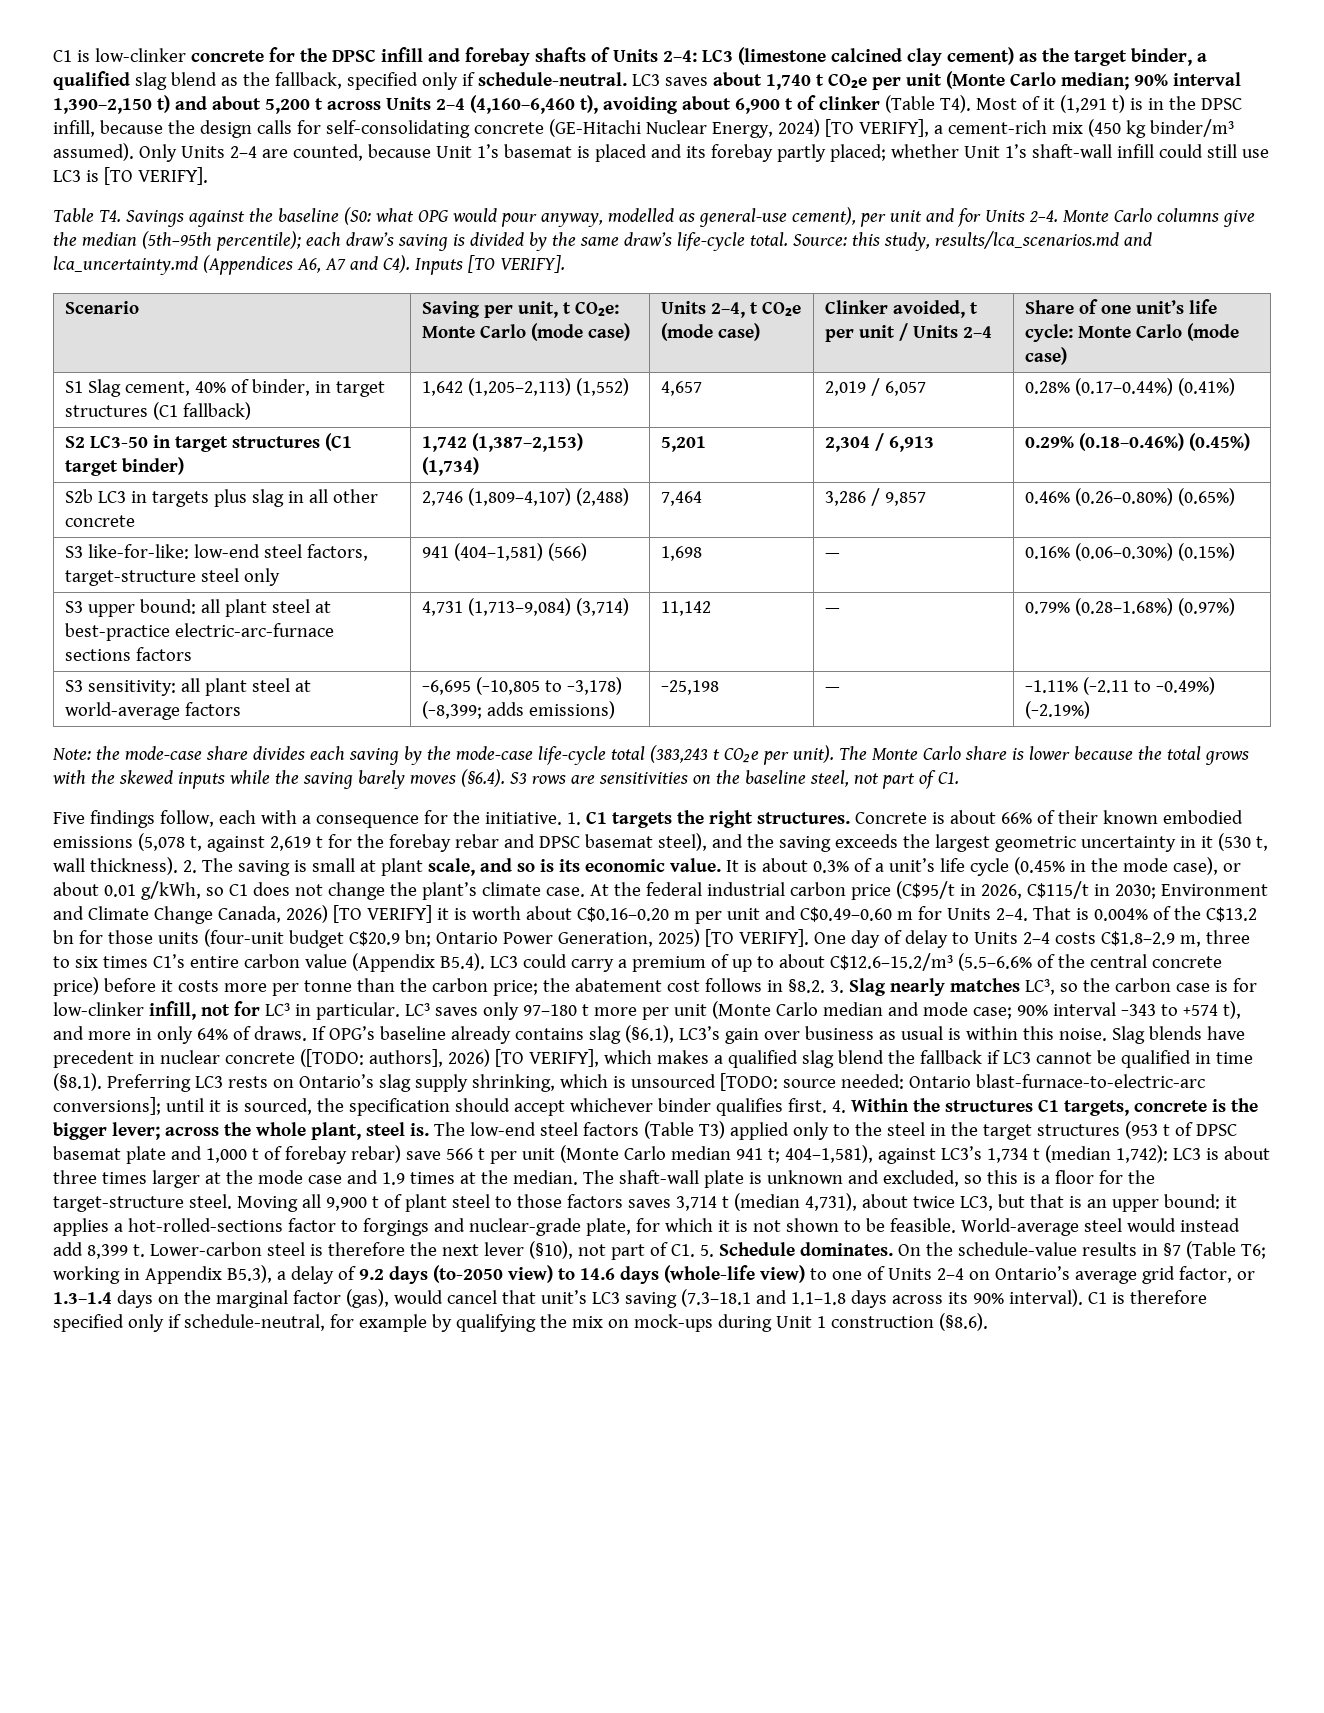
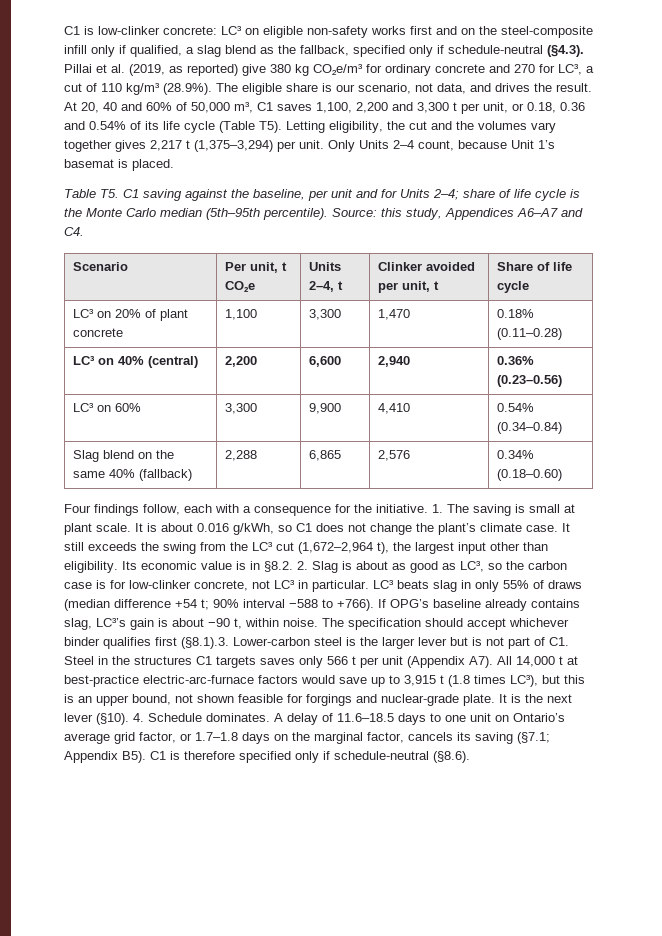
- C1 is low-clinker concrete for the DPSC infill and forebay shafts of Units 2–4: LC3 (limestone calcined clay cement) as the target binder, a qualified slag blend as the fallback, specified only if schedule-neutral. LC3 saves about 1,740 t CO₂e per unit (Monte Carlo median; 90% interval 1,390–2,150 t) and about 5,200 t across Units 2–4 (4,160–6,460 t), avoiding about 6,900 t of clinker (Table T4). Most of it (1,291 t) is in the DPSC infill, because the design calls for self-consolidating concrete (GE-Hitachi Nuclear Energy, 2024) [TO VERIFY], a cement-rich mix (450 kg binder/m³ assumed).
+ C1 is low-clinker concrete: LC³ on eligible non-safety works first and on the steel-composite infill only if qualified, a slag blend as the fallback, specified only if schedule-neutral (§4.3). Pillai et al. (2019, as reported) give 380 kg CO₂e/m³ for ordinary concrete and 270 for LC³, a cut of 110 kg/m³ (28.9%). The eligible share is our scenario, not data, and drives the result. At 20, 40 and 60% of 50,000 m³, C1 saves 1,100, 2,200 and 3,300 t per unit, or 0.18, 0.36 and 0.54% of its life cycle (Table T5). Letting eligibility, the cut and the volumes vary together gives 2,217 t (1,375–3,294) per unit.
- Only Units 2–4 are counted, because Unit 1’s basemat is placed and its forebay partly placed; whether Unit 1’s shaft-wall infill could still use LC3 is [TO VERIFY].
- Table T4. Savings against the baseline (S0: what OPG would pour anyway, modelled as general-use cement), per unit and for Units 2–4. Monte Carlo columns give the median (5th–95th percentile); each draw’s saving is divided by the same draw’s life-cycle total. Source: this study, results/lca_scenarios.md and lca_uncertainty.md (Appendices A6, A7 and C4). Inputs [TO VERIFY].
- Scenario | Saving per unit, t CO₂e: Monte Carlo (mode case) | Units 2–4, t CO₂e (mode case) | Clinker avoided, t per unit / Units 2–4 | Share of one unit’s life cycle: Monte Carlo (mode case)
- S1 Slag cement, 40% of binder, in target structures (C1 fallback) | 1,642 (1,205–2,113) (1,552) | 4,657 | 2,019 / 6,057 | 0.28% (0.17–0.44%) (0.41%)
- S2 LC3-50 in target structures (C1 target binder) | 1,742 (1,387–2,153) (1,734) | 5,201 | 2,304 / 6,913 | 0.29% (0.18–0.46%) (0.45%)
- S2b LC3 in targets plus slag in all other concrete | 2,746 (1,809–4,107) (2,488) | 7,464 | 3,286 / 9,857 | 0.46% (0.26–0.80%) (0.65%)
- S3 like-for-like: low-end steel factors, target-structure steel only | 941 (404–1,581) (566) | 1,698 | — | 0.16% (0.06–0.30%) (0.15%)
- S3 upper bound: all plant steel at best-practice electric-arc-furnace sections factors | 4,731 (1,713–9,084) (3,714) | 11,142 | — | 0.79% (0.28–1.68%) (0.97%)
- S3 sensitivity: all plant steel at world-average factors | −6,695 (−10,805 to −3,178) (−8,399; adds emissions) | −25,198 | — | −1.11% (−2.11 to −0.49%) (−2.19%)
- Note: the mode-case share divides each saving by the mode-case life-cycle total (383,243 t CO₂e per unit). The Monte Carlo share is lower because the total grows with the skewed inputs while the saving barely moves (§6.4). S3 rows are sensitivities on the baseline steel, not part of C1.
- Five findings follow, each with a consequence for the initiative.
+ Only Units 2–4 count, because Unit 1’s basemat is placed.
+ Table T5. C1 saving against the baseline, per unit and for Units 2–4; share of life cycle is the Monte Carlo median (5th–95th percentile). Source: this study, Appendices A6–A7 and C4.
+ Scenario | Per unit, t CO₂e | Units 2–4, t | Clinker avoided per unit, t | Share of life cycle
+ LC³ on 20% of plant concrete | 1,100 | 3,300 | 1,470 | 0.18% (0.11–0.28)
+ LC³ on 40% (central) | 2,200 | 6,600 | 2,940 | 0.36% (0.23–0.56)
+ LC³ on 60% | 3,300 | 9,900 | 4,410 | 0.54% (0.34–0.84)
+ Slag blend on the same 40% (fallback) | 2,288 | 6,865 | 2,576 | 0.34% (0.18–0.60)
+ Four findings follow, each with a consequence for the initiative.
- 1. C1 targets the right structures. Concrete is about 66% of their known embodied emissions (5,078 t, against 2,619 t for the forebay rebar and DPSC basemat steel), and the saving exceeds the largest geometric uncertainty in it (530 t, wall thickness). 2. The saving is small at plant scale, and so is its economic value. It is about 0.3% of a unit’s life cycle (0.45% in the mode case), or about 0.01 g/kWh, so C1 does not change the plant’s climate case.
+ 1. The saving is small at plant scale. It is about 0.016 g/kWh, so C1 does not change the plant’s climate case.
- At the federal industrial carbon price (C$95/t in 2026, C$115/t in 2030; Environment and Climate Change Canada, 2026) [TO VERIFY] it is worth about C$0.16–0.20 m per unit and C$0.49–0.60 m for Units 2–4. That is 0.004% of the C$13.2 bn for those units (four-unit budget C$20.9 bn; Ontario Power Generation, 2025) [TO VERIFY]. One day of delay to Units 2–4 costs C$1.8–2.9 m, three to six times C1’s entire carbon value (Appendix B5.4). LC3 could carry a premium of up to about C$12.6–15.2/m³ (5.5–6.6% of the central concrete price) before it costs more per tonne than the carbon price; the abatement cost follows in §8.2. 3. Slag nearly matches LC³, so the carbon case is for low-clinker infill, not for LC³ in particular.
+ It still exceeds the swing from the LC³ cut (1,672–2,964 t), the largest input other than eligibility. Its economic value is in §8.2. 2. Slag is about as good as LC³, so the carbon case is for low-clinker concrete, not LC³ in particular.
- LC³ saves only 97–180 t more per unit (Monte Carlo median and mode case; 90% interval −343 to +574 t), and more in only 64% of draws.
+ LC³ beats slag in only 55% of draws (median difference +54 t; 90% interval −588 to +766).
- If OPG’s baseline already contains slag (§6.1), LC3’s gain over business as usual is within this noise. Slag blends have precedent in nuclear concrete ([TODO: authors], 2026) [TO VERIFY], which makes a qualified slag blend the fallback if LC3 cannot be qualified in time (§8.1). Preferring LC3 rests on Ontario’s slag supply shrinking, which is unsourced [TODO: source needed: Ontario blast-furnace-to-electric-arc conversions]; until it is sourced, the specification should accept whichever binder qualifies first. 4. Within the structures C1 targets, concrete is the bigger lever; across the whole plant, steel is. The low-end steel factors (Table T3) applied only to the steel in the target structures (953 t of DPSC basemat plate and 1,000 t of forebay rebar) save 566 t per unit (Monte Carlo median 941 t; 404–1,581), against LC3’s 1,734 t (median 1,742): LC3 is about three times larger at the mode case and 1.9 times at the median. The shaft-wall plate is unknown and excluded, so this is a floor for the target-structure steel. Moving all 9,900 t of plant steel to those factors saves 3,714 t (median 4,731), about twice LC3, but that is an upper bound: it applies a hot-rolled-sections factor to forgings and nuclear-grade plate, for which it is not shown to be feasible. World-average steel would instead add 8,399 t. Lower-carbon steel is therefore the next lever (§10), not part of C1. 5. Schedule dominates. On the schedule-value results in §7 (Table T6; working in Appendix B5.3), a delay of 9.2 days (to-2050 view) to 14.6 days (whole-life view) to one of Units 2–4 on Ontario’s average grid factor, or 1.3–1.4 days on the marginal factor (gas), would cancel that unit’s LC3 saving (7.3–18.1 and 1.1–1.8 days across its 90% interval). C1 is therefore specified only if schedule-neutral, for example by qualifying the mix on mock-ups during Unit 1 construction (§8.6).
+ If OPG’s baseline already contains slag, LC³’s gain is about −90 t, within noise. The specification should accept whichever binder qualifies first (§8.1).3. Lower-carbon steel is the larger lever but is not part of C1. Steel in the structures C1 targets saves only 566 t per unit (Appendix A7). All 14,000 t at best-practice electric-arc-furnace factors would save up to 3,915 t (1.8 times LC³), but this is an upper bound, not shown feasible for forgings and nuclear-grade plate. It is the next lever (§10). 4. Schedule dominates. A delay of 11.6–18.5 days to one unit on Ontario’s average grid factor, or 1.7–1.8 days on the marginal factor, cancels its saving (§7.1; Appendix B5). C1 is therefore specified only if schedule-neutral (§8.6).

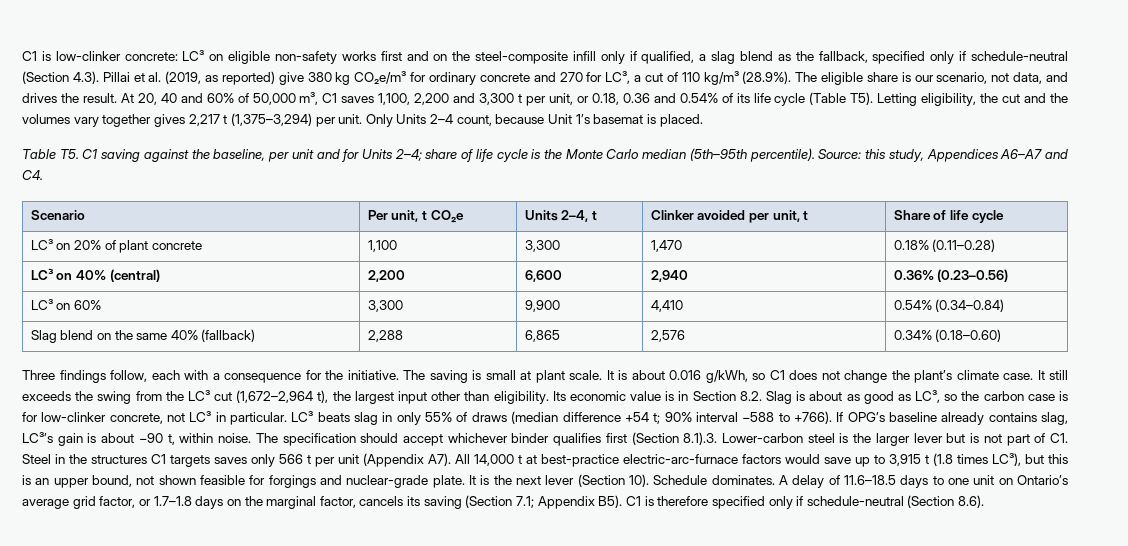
- LC³ on eligible non-safety works first and on the steel-composite infill only if qualified, a slag blend as the fallback, specified only if schedule-neutral (§4.3). Pillai et al. (2019, as reported) give 380 kg CO₂e/m³ for ordinary concrete and 270 for LC³, a cut of 110 kg/m³ (28.9%). The eligible share is our scenario, not data, and drives the result.
+ LC³ on eligible non-safety works first and on the steel-composite infill only if qualified, a slag blend as the fallback, specified only if schedule-neutral (Section 4.3). Pillai et al. (2019, as reported) give 380 kg CO₂e/m³ for ordinary concrete and 270 for LC³, a cut of 110 kg/m³ (28.9%). The eligible share is our scenario, not data, and drives the result.
- Four findings follow, each with a consequence for the initiative.
+ Three findings follow, each with a consequence for the initiative.
- 1. The saving is small at plant scale.
+ The saving is small at plant scale.
- Its economic value is in §8.2. 2. Slag is about as good as LC³, so the carbon case is for low-clinker concrete, not LC³ in particular.
+ Its economic value is in Section 8.2. Slag is about as good as LC³, so the carbon case is for low-clinker concrete, not LC³ in particular.
- The specification should accept whichever binder qualifies first (§8.1).3. Lower-carbon steel is the larger lever but is not part of C1. Steel in the structures C1 targets saves only 566 t per unit (Appendix A7). All 14,000 t at best-practice electric-arc-furnace factors would save up to 3,915 t (1.8 times LC³), but this is an upper bound, not shown feasible for forgings and nuclear-grade plate.
+ The specification should accept whichever binder qualifies first (Section 8.1).3. Lower-carbon steel is the larger lever but is not part of C1. Steel in the structures C1 targets saves only 566 t per unit (Appendix A7). All 14,000 t at best-practice electric-arc-furnace factors would save up to 3,915 t (1.8 times LC³), but this is an upper bound, not shown feasible for forgings and nuclear-grade plate.
- It is the next lever (§10). 4. Schedule dominates.
+ It is the next lever (Section 10). Schedule dominates.
- A delay of 11.6–18.5 days to one unit on Ontario’s average grid factor, or 1.7–1.8 days on the marginal factor, cancels its saving (§7.1; Appendix B5). C1 is therefore specified only if schedule-neutral (§8.6).
+ A delay of 11.6–18.5 days to one unit on Ontario’s average grid factor, or 1.7–1.8 days on the marginal factor, cancels its saving (Section 7.1; Appendix B5). C1 is therefore specified only if schedule-neutral (Section 8.6).

